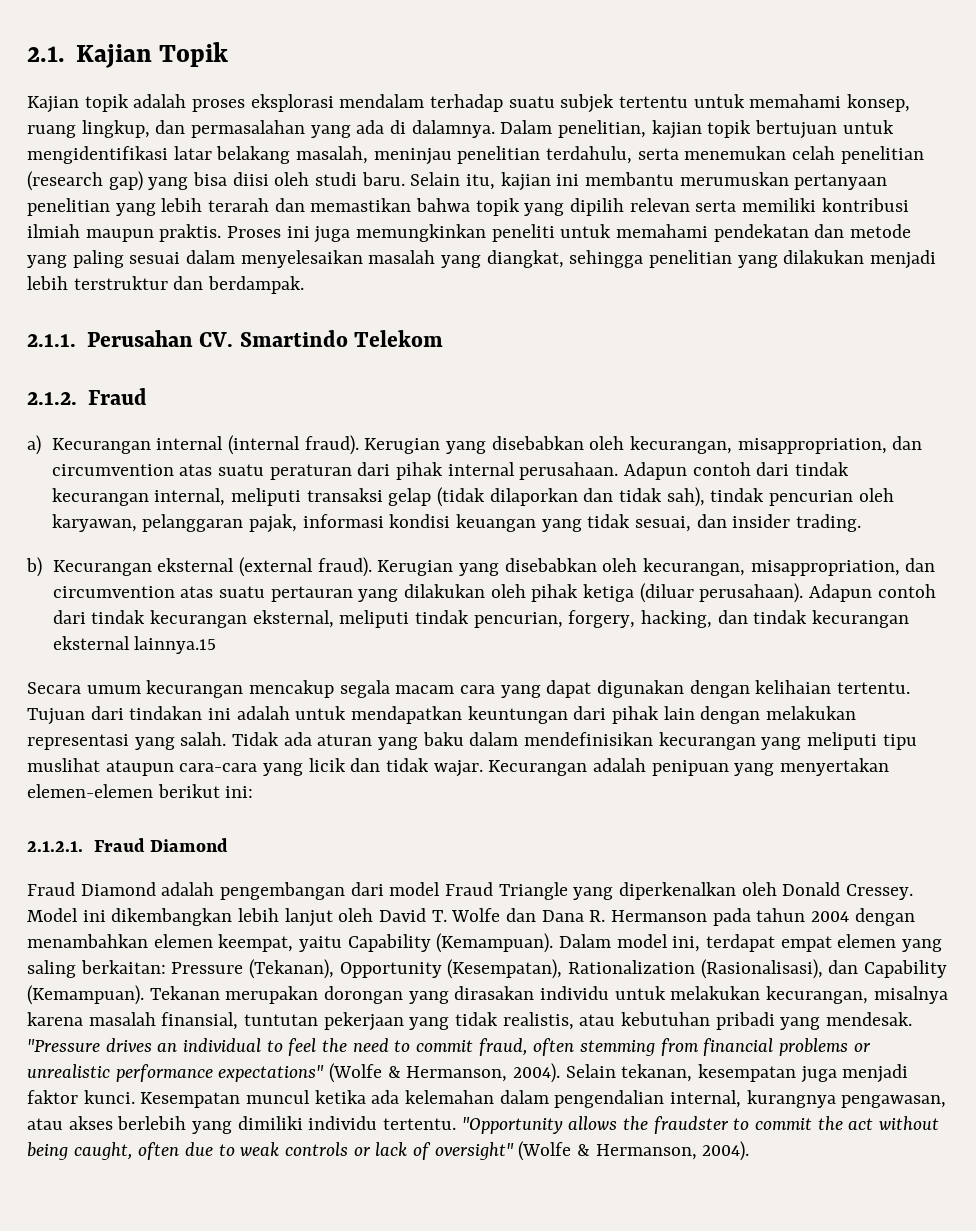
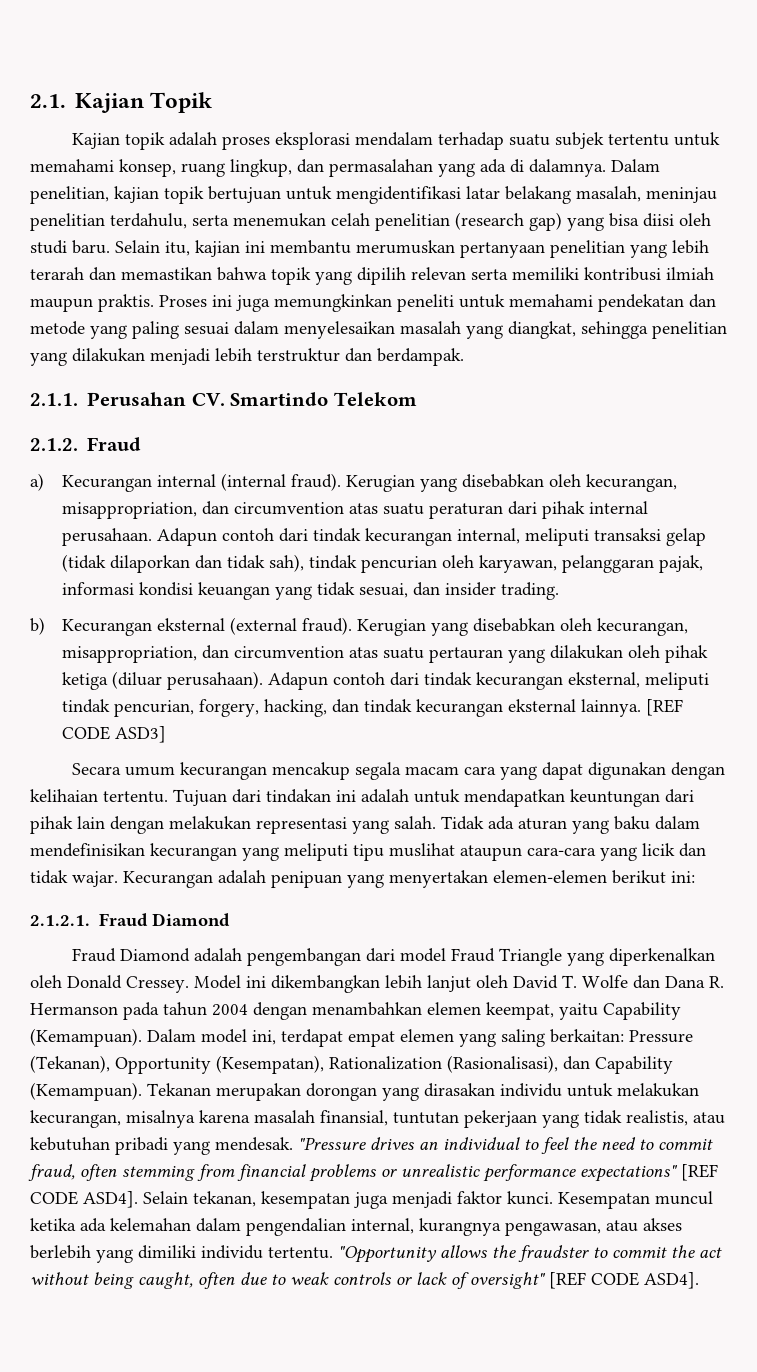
- Adapun contoh dari tindak kecurangan eksternal, meliputi tindak pencurian, forgery, hacking, dan tindak kecurangan eksternal lainnya.15
+ Adapun contoh dari tindak kecurangan eksternal, meliputi tindak pencurian, forgery, hacking, dan tindak kecurangan eksternal lainnya. [REF CODE ASD3]
- "Pressure drives an individual to feel the need to commit fraud, often stemming from financial problems or unrealistic performance expectations" (Wolfe & Hermanson, 2004).
+ "Pressure drives an individual to feel the need to commit fraud, often stemming from financial problems or unrealistic performance expectations" [REF CODE ASD4].
- "Opportunity allows the fraudster to commit the act without being caught, often due to weak controls or lack of oversight" (Wolfe & Hermanson, 2004).
+ "Opportunity allows the fraudster to commit the act without being caught, often due to weak controls or lack of oversight" [REF CODE ASD4].

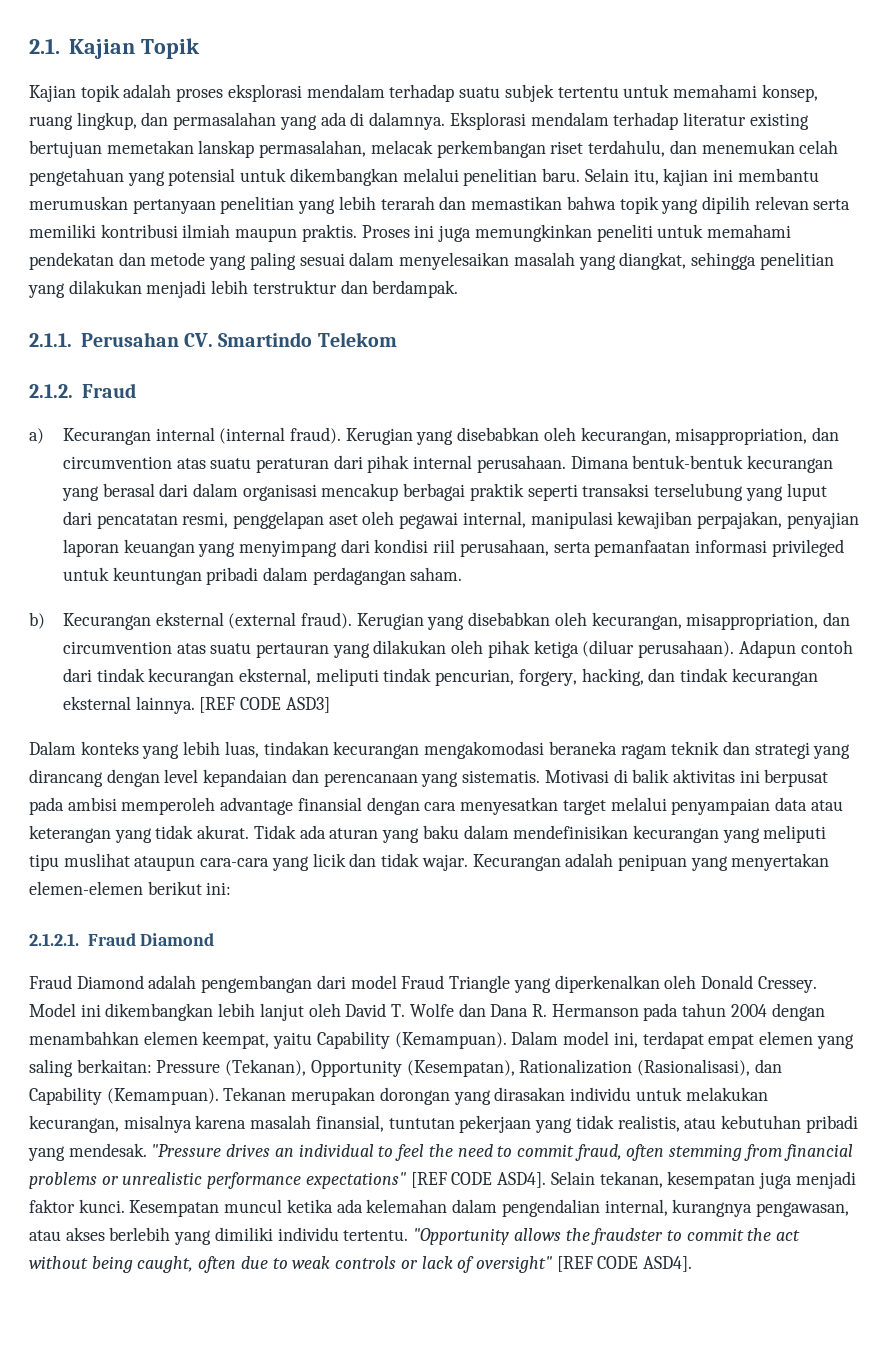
- Dalam penelitian, kajian topik bertujuan untuk mengidentifikasi latar belakang masalah, meninjau penelitian terdahulu, serta menemukan celah penelitian (research gap) yang bisa diisi oleh studi baru.
+ Eksplorasi mendalam terhadap literatur existing bertujuan memetakan lanskap permasalahan, melacak perkembangan riset terdahulu, dan menemukan celah pengetahuan yang potensial untuk dikembangkan melalui penelitian baru.
- Adapun contoh dari tindak kecurangan internal, meliputi transaksi gelap (tidak dilaporkan dan tidak sah), tindak pencurian oleh karyawan, pelanggaran pajak, informasi kondisi keuangan yang tidak sesuai, dan insider trading.
+ Dimana bentuk-bentuk kecurangan yang berasal dari dalam organisasi mencakup berbagai praktik seperti transaksi terselubung yang luput dari pencatatan resmi, penggelapan aset oleh pegawai internal, manipulasi kewajiban perpajakan, penyajian laporan keuangan yang menyimpang dari kondisi riil perusahaan, serta pemanfaatan informasi privileged untuk keuntungan pribadi dalam perdagangan saham.
- Secara umum kecurangan mencakup segala macam cara yang dapat digunakan dengan kelihaian tertentu. Tujuan dari tindakan ini adalah untuk mendapatkan keuntungan dari pihak lain dengan melakukan representasi yang salah.
+ Dalam konteks yang lebih luas, tindakan kecurangan mengakomodasi beraneka ragam teknik dan strategi yang dirancang dengan level kepandaian dan perencanaan yang sistematis. Motivasi di balik aktivitas ini berpusat pada ambisi memperoleh advantage finansial dengan cara menyesatkan target melalui penyampaian data atau keterangan yang tidak akurat.

